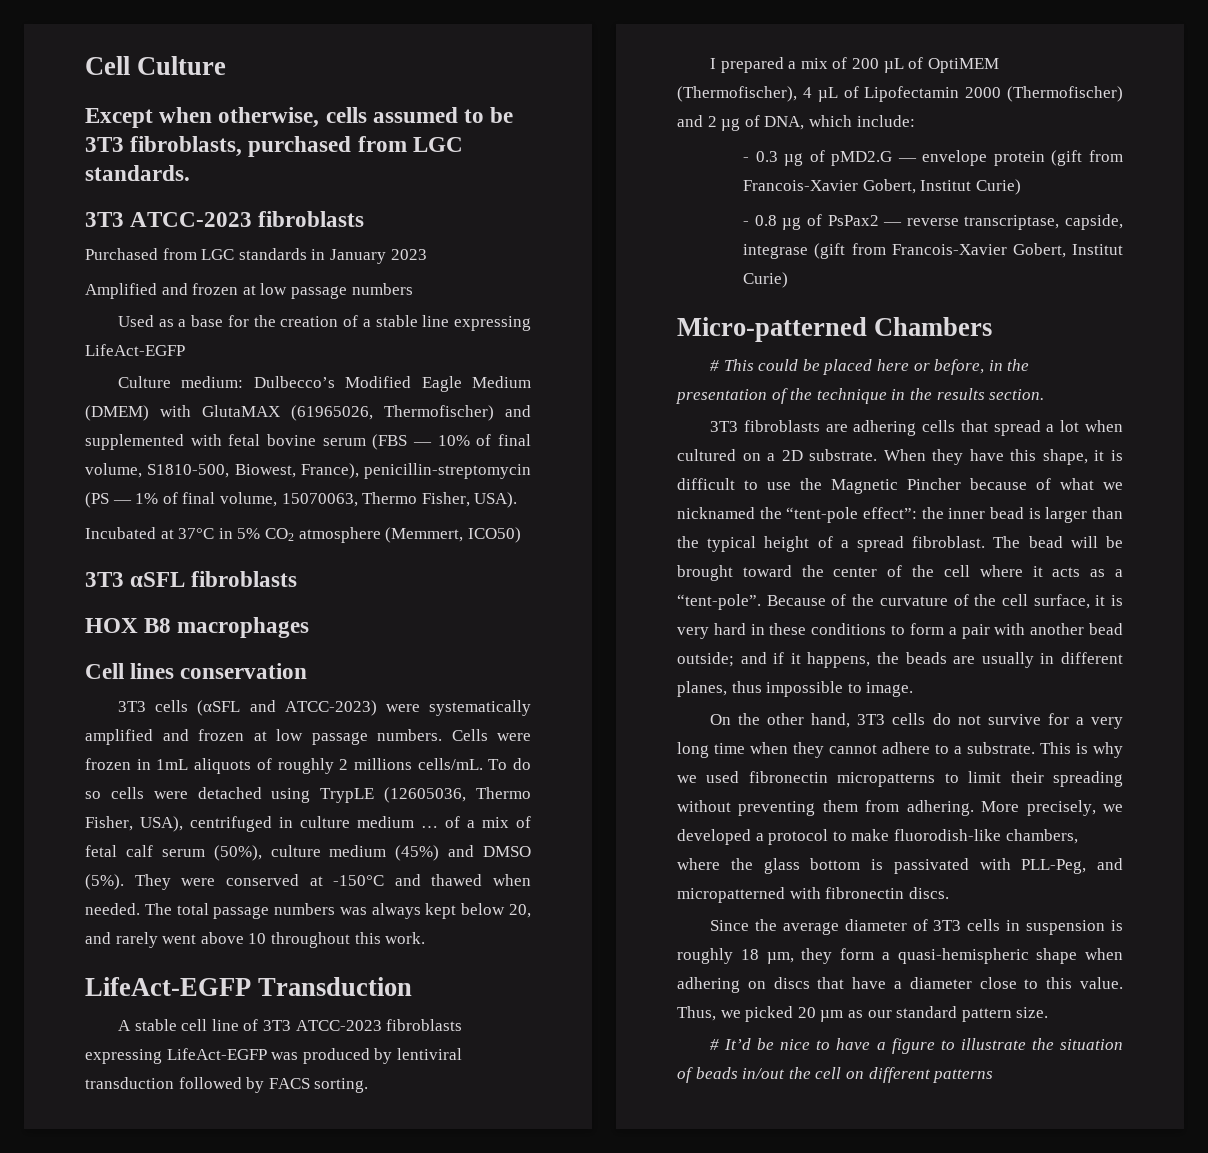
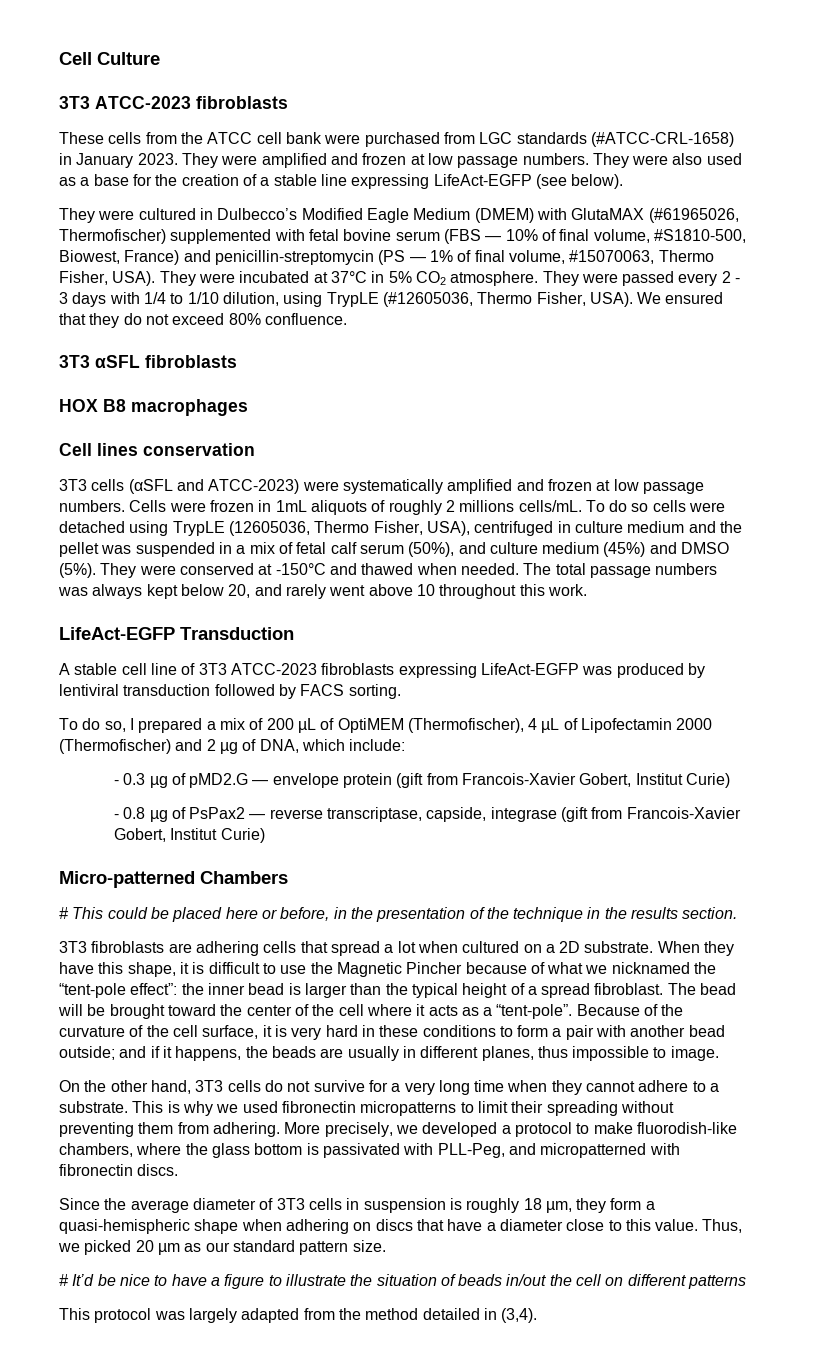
  Cell Culture
- Except when otherwise, cells assumed to be 3T3 fibroblasts, purchased from LGC standards.
  3T3 ATCC-2023 fibroblasts
- Purchased from LGC standards in January 2023
- Amplified and frozen at low passage numbers
- Used as a base for the creation of a stable line expressing LifeAct-EGFP
- Culture medium: Dulbecco’s Modified Eagle Medium (DMEM) with GlutaMAX (61965026, Thermofischer) and supplemented with fetal bovine serum (FBS — 10% of final volume, S1810-500, Biowest, France), penicillin-streptomycin (PS — 1% of final volume, 15070063, Thermo Fisher, USA).
- Incubated at 37°C in 5% CO2 atmosphere (Memmert, ICO50)
+ These cells from the ATCC cell bank were purchased from LGC standards (#ATCC-CRL-1658) in January 2023. They were amplified and frozen at low passage numbers. They were also used as a base for the creation of a stable line expressing LifeAct-EGFP (see below).
+ They were cultured in Dulbecco’s Modified Eagle Medium (DMEM) with GlutaMAX (#61965026, Thermofischer) supplemented with fetal bovine serum (FBS — 10% of final volume, #S1810-500, Biowest, France) and penicillin-streptomycin (PS — 1% of final volume, #15070063, Thermo Fisher, USA). They were incubated at 37°C in 5% CO2 atmosphere. They were passed every 2 - 3 days with 1/4 to 1/10 dilution, using TrypLE (#12605036, Thermo Fisher, USA). We ensured that they do not exceed 80% confluence.
- To do so cells were detached using TrypLE (12605036, Thermo Fisher, USA), centrifuged in culture medium … of a mix of fetal calf serum (50%), culture medium (45%) and DMSO (5%).
+ To do so cells were detached using TrypLE (12605036, Thermo Fisher, USA), centrifuged in culture medium and the pellet was suspended in a mix of fetal calf serum (50%), and culture medium (45%) and DMSO (5%).
- I prepared a mix of 200 µL of OptiMEM (Thermofischer), 4 µL of Lipofectamin 2000 (Thermofischer) and 2 µg of DNA, which include:
+ To do so, I prepared a mix of 200 µL of OptiMEM (Thermofischer), 4 µL of Lipofectamin 2000 (Thermofischer) and 2 µg of DNA, which include:
+ This protocol was largely adapted from the method detailed in (3,4).

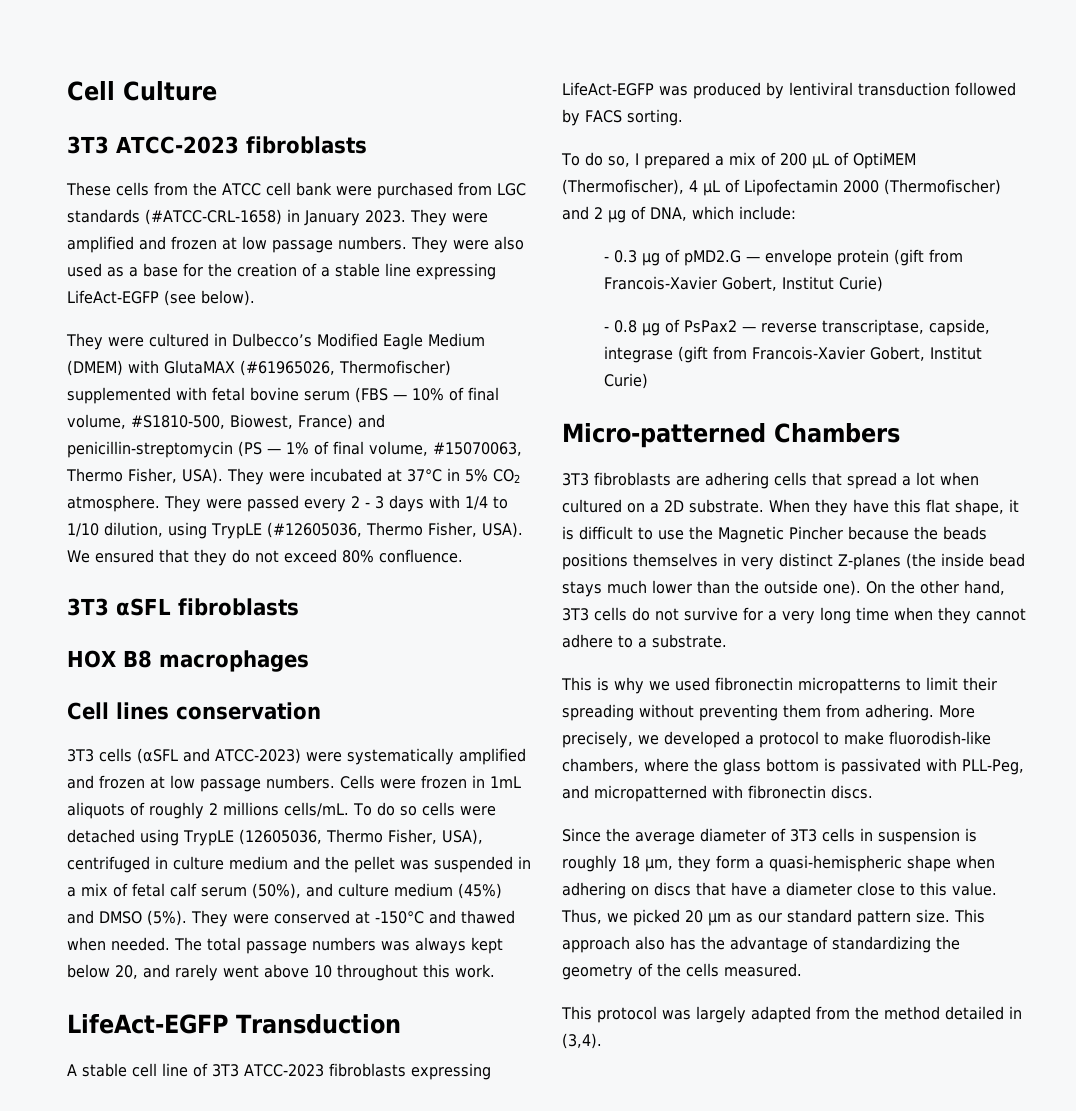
- # This could be placed here or before, in the presentation of the technique in the results section.
- When they have this shape, it is difficult to use the Magnetic Pincher because of what we nicknamed the “tent-pole effect”: the inner bead is larger than the typical height of a spread fibroblast. The bead will be brought toward the center of the cell where it acts as a “tent-pole”. Because of the curvature of the cell surface, it is very hard in these conditions to form a pair with another bead outside; and if it happens, the beads are usually in different planes, thus impossible to image.
- On the other hand, 3T3 cells do not survive for a very long time when they cannot adhere to a substrate. This is why we used fibronectin micropatterns to limit their spreading without preventing them from adhering.
+ When they have this flat shape, it is difficult to use the Magnetic Pincher because the beads positions themselves in very distinct Z-planes (the inside bead stays much lower than the outside one). On the other hand, 3T3 cells do not survive for a very long time when they cannot adhere to a substrate.
+ This is why we used fibronectin micropatterns to limit their spreading without preventing them from adhering.
- Thus, we picked 20 µm as our standard pattern size.
- # It’d be nice to have a figure to illustrate the situation of beads in/out the cell on different patterns
+ Thus, we picked 20 µm as our standard pattern size. This approach also has the advantage of standardizing the geometry of the cells measured.

